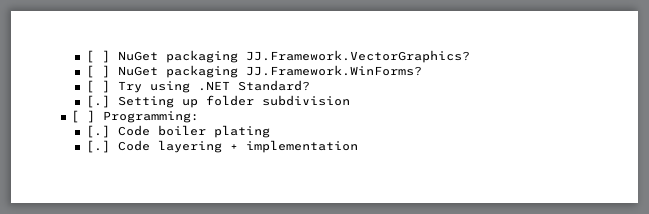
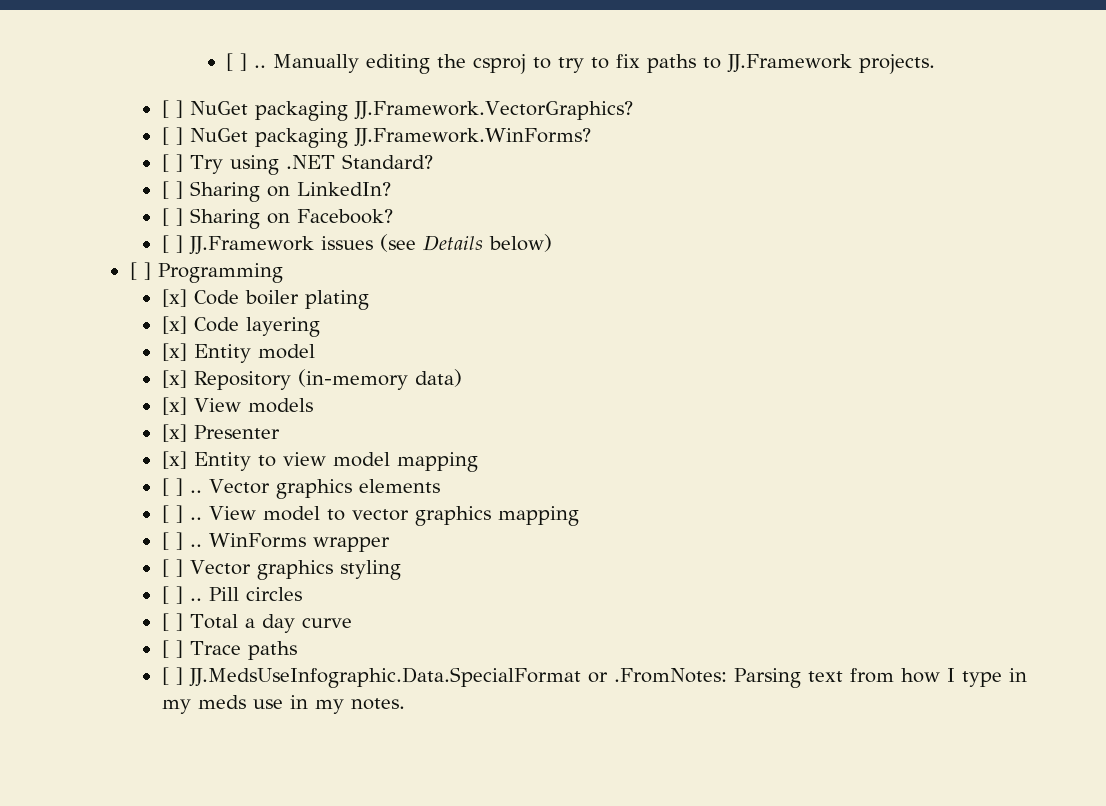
+ [ ] .. Manually editing the csproj to try to fix paths to JJ.Framework projects.
- [.] Setting up folder subdivision
- [ ] Programming:
- [.] Code boiler plating
+ [ ] Sharing on LinkedIn?
+ [ ] Sharing on Facebook?
+ [ ] JJ.Framework issues (see Details below)
+ [ ] Programming
+ [x] Code boiler plating
- [.] Code layering + implementation
+ [x] Code layering
+ [x] Entity model
+ [x] Repository (in-memory data)
+ [x] View models
+ [x] Presenter
+ [x] Entity to view model mapping
+ [ ] .. Vector graphics elements
+ [ ] .. View model to vector graphics mapping
+ [ ] .. WinForms wrapper
+ [ ] Vector graphics styling
+ [ ] .. Pill circles
+ [ ] Total a day curve
+ [ ] Trace paths
+ [ ] JJ.MedsUseInfographic.Data.SpecialFormat or .FromNotes: Parsing text from how I type in my meds use in my notes.

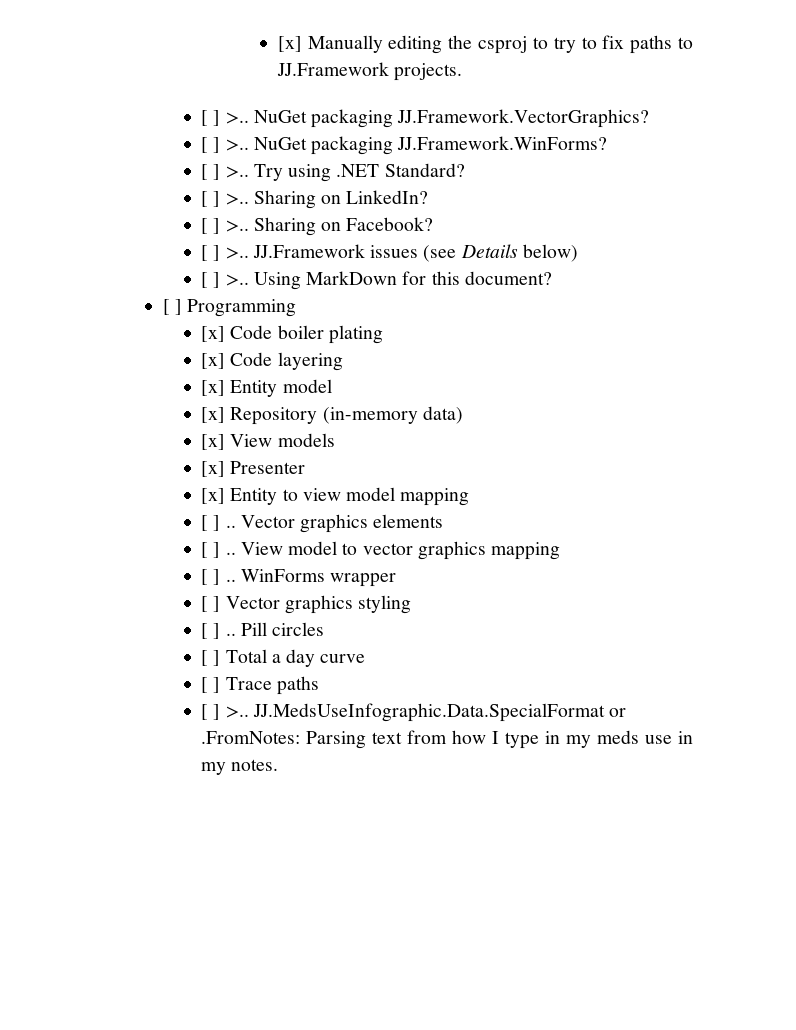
- [ ] .. Manually editing the csproj to try to fix paths to JJ.Framework projects.
+ [x] Manually editing the csproj to try to fix paths to JJ.Framework projects.
- [ ] NuGet packaging JJ.Framework.VectorGraphics?
+ [ ] >.. NuGet packaging JJ.Framework.VectorGraphics?
- [ ] NuGet packaging JJ.Framework.WinForms?
+ [ ] >.. NuGet packaging JJ.Framework.WinForms?
- [ ] Try using .NET Standard?
+ [ ] >.. Try using .NET Standard?
- [ ] Sharing on LinkedIn?
+ [ ] >.. Sharing on LinkedIn?
- [ ] Sharing on Facebook?
+ [ ] >.. Sharing on Facebook?
- [ ] JJ.Framework issues (see Details below)
+ [ ] >.. JJ.Framework issues (see Details below)
+ [ ] >.. Using MarkDown for this document?
- [ ] JJ.MedsUseInfographic.Data.SpecialFormat or .FromNotes: Parsing text from how I type in my meds use in my notes.
+ [ ] >.. JJ.MedsUseInfographic.Data.SpecialFormat or .FromNotes: Parsing text from how I type in my meds use in my notes.

